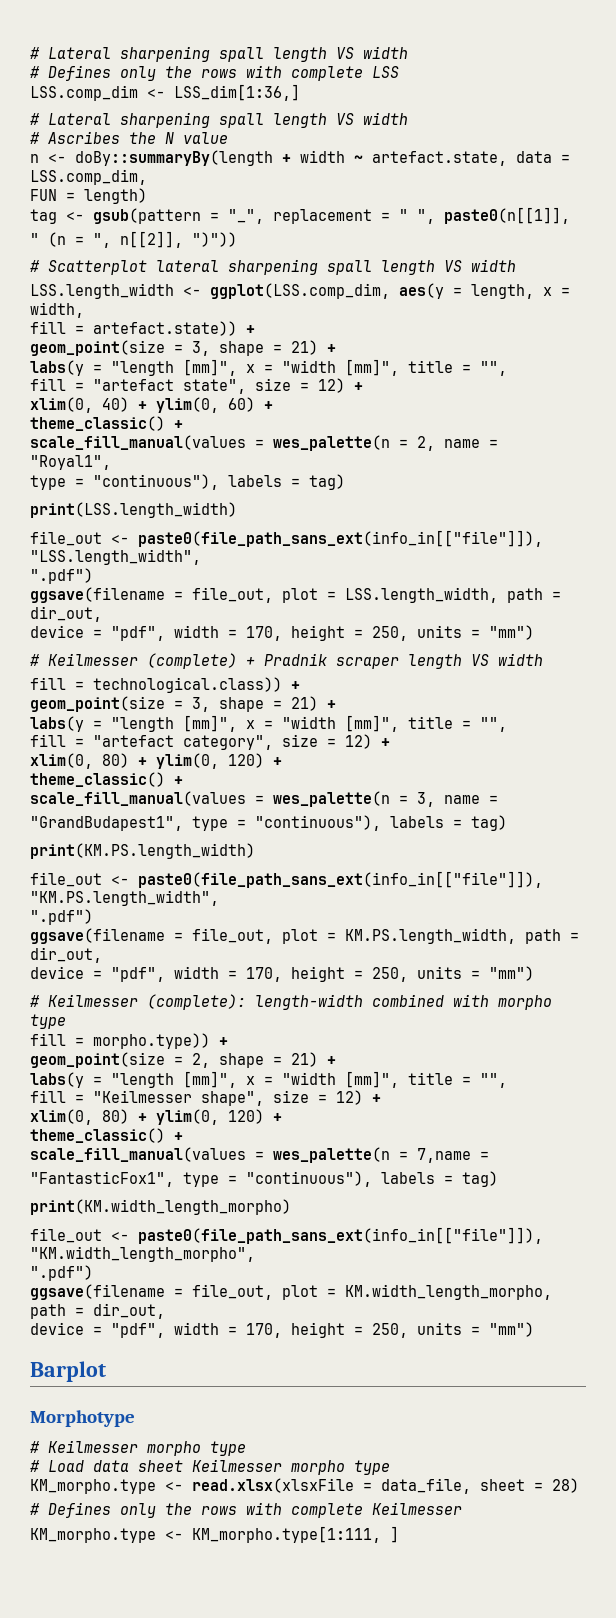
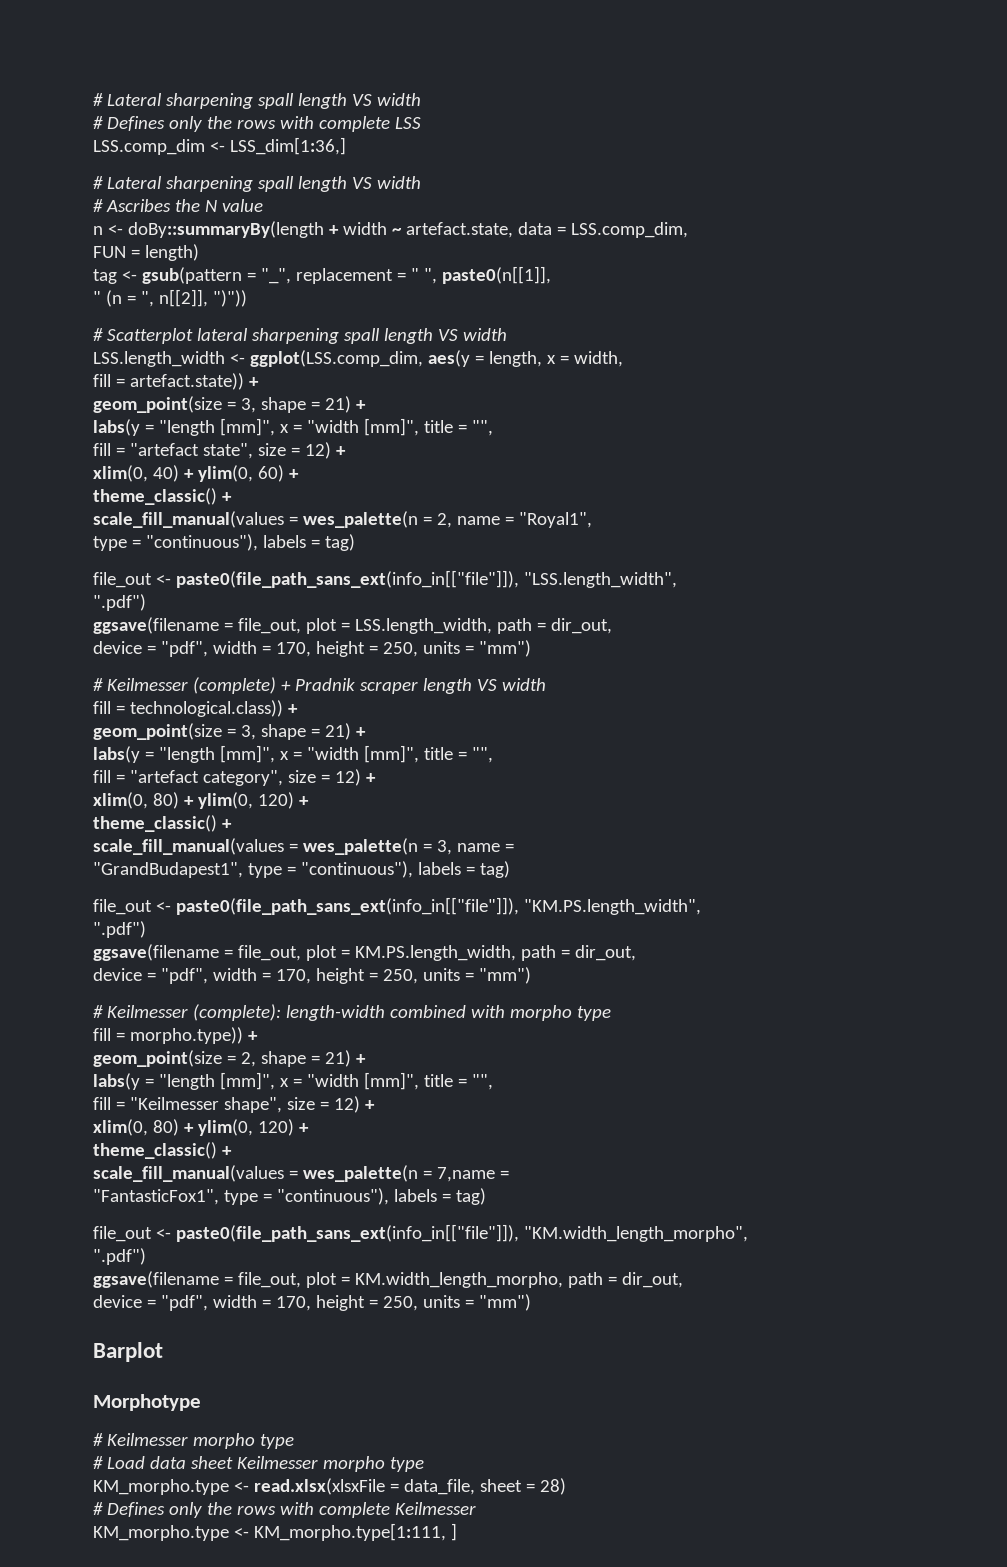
- print(LSS.length_width)
- print(KM.PS.length_width)
- print(KM.width_length_morpho)

